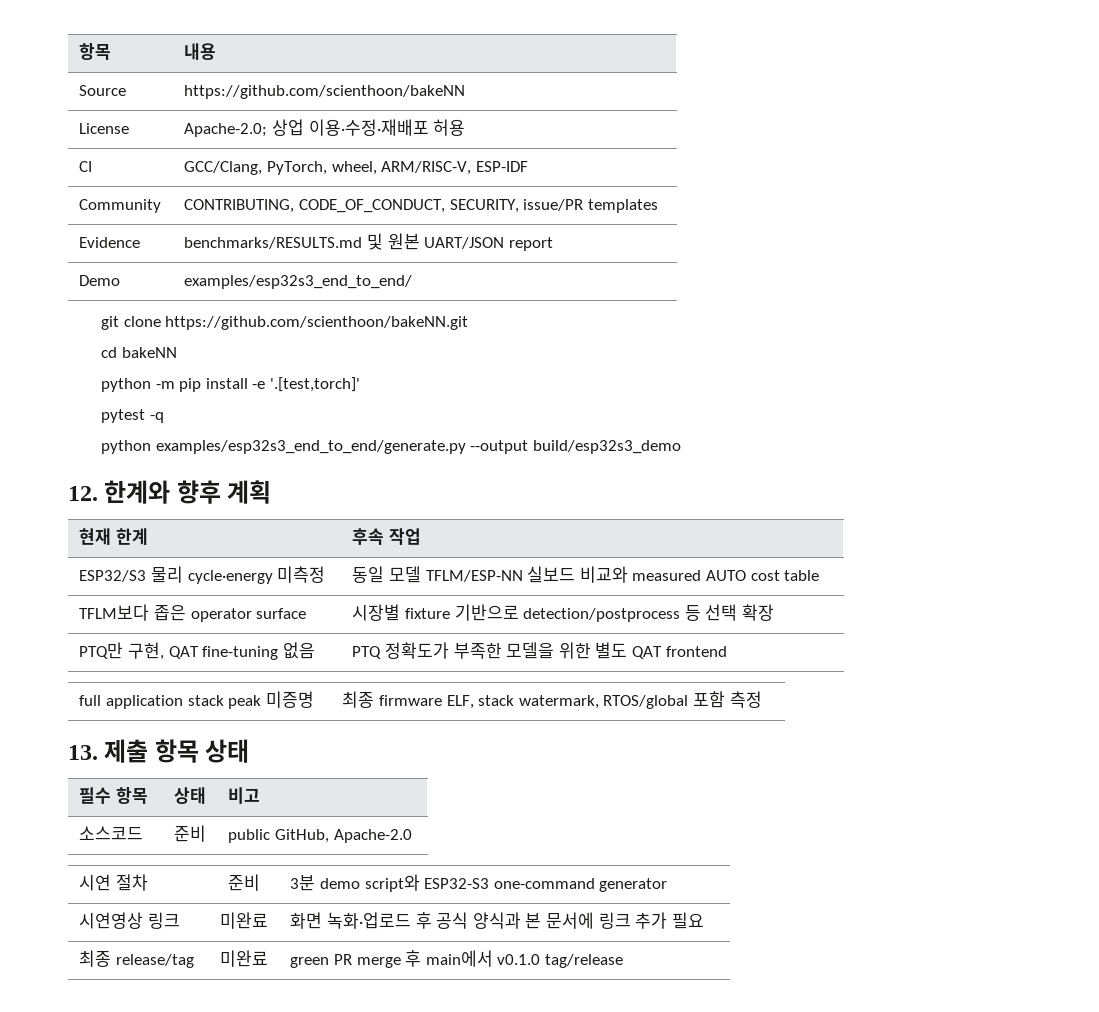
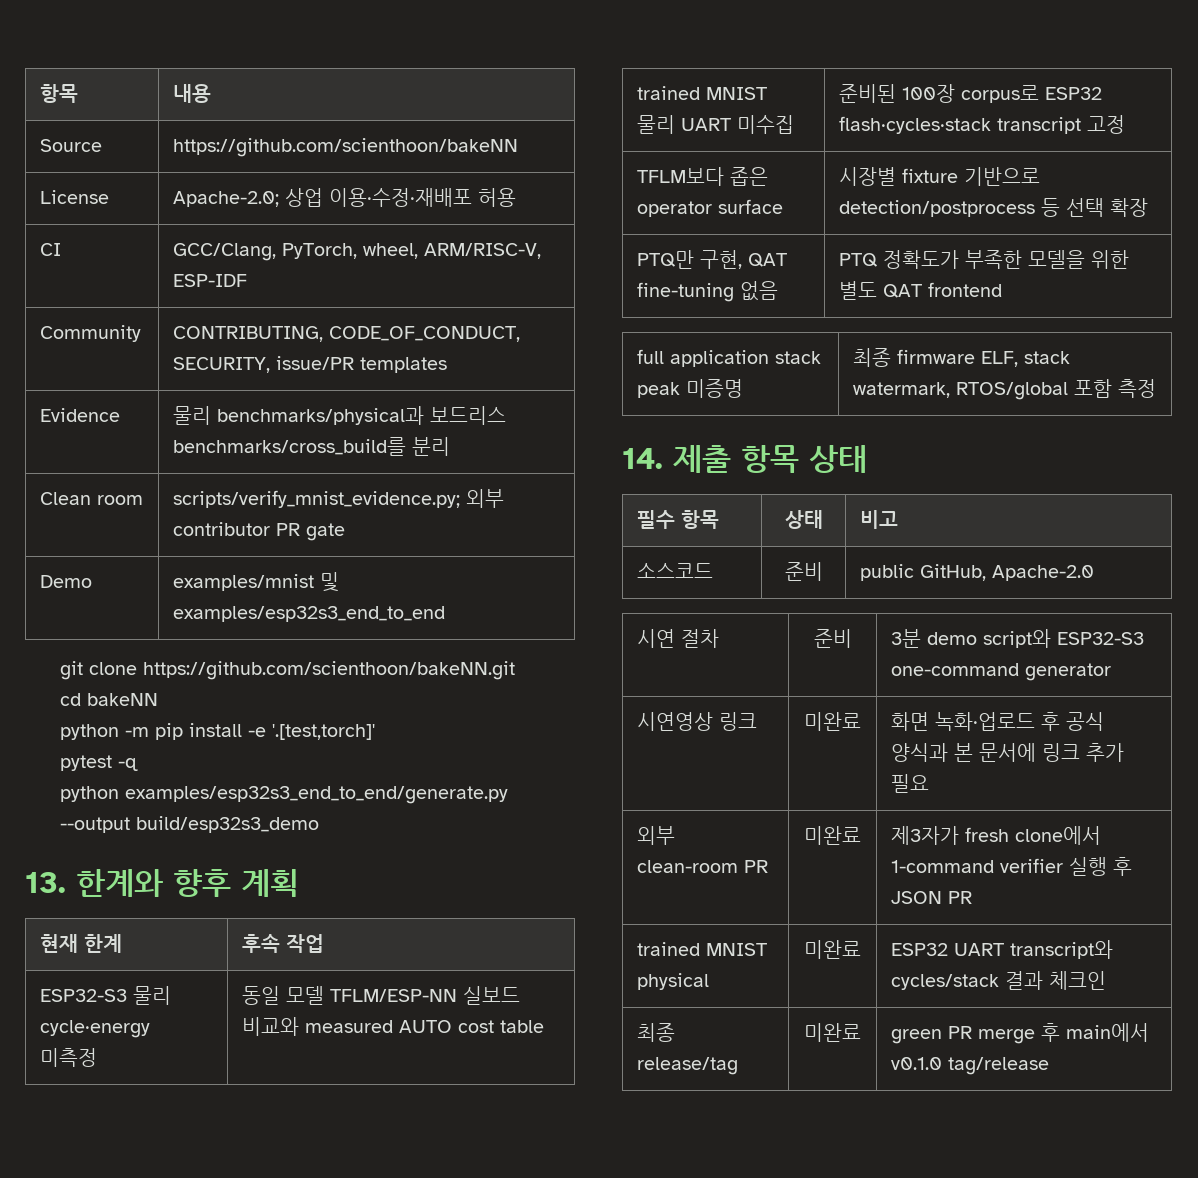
- Evidence | benchmarks/RESULTS.md 및 원본 UART/JSON report
- Demo | examples/esp32s3_end_to_end/
+ Evidence | 물리 benchmarks/physical과 보드리스 benchmarks/cross_build를 분리
+ Clean room | scripts/verify_mnist_evidence.py; 외부 contributor PR gate
+ Demo | examples/mnist 및 examples/esp32s3_end_to_end
- 12. 한계와 향후 계획
+ 13. 한계와 향후 계획
- ESP32/S3 물리 cycle·energy 미측정 | 동일 모델 TFLM/ESP-NN 실보드 비교와 measured AUTO cost table
+ ESP32-S3 물리 cycle·energy 미측정 | 동일 모델 TFLM/ESP-NN 실보드 비교와 measured AUTO cost table
+ trained MNIST 물리 UART 미수집 | 준비된 100장 corpus로 ESP32 flash·cycles·stack transcript 고정
- 13. 제출 항목 상태
+ 14. 제출 항목 상태
+ 외부 clean-room PR | 미완료 | 제3자가 fresh clone에서 1-command verifier 실행 후 JSON PR
+ trained MNIST physical | 미완료 | ESP32 UART transcript와 cycles/stack 결과 체크인

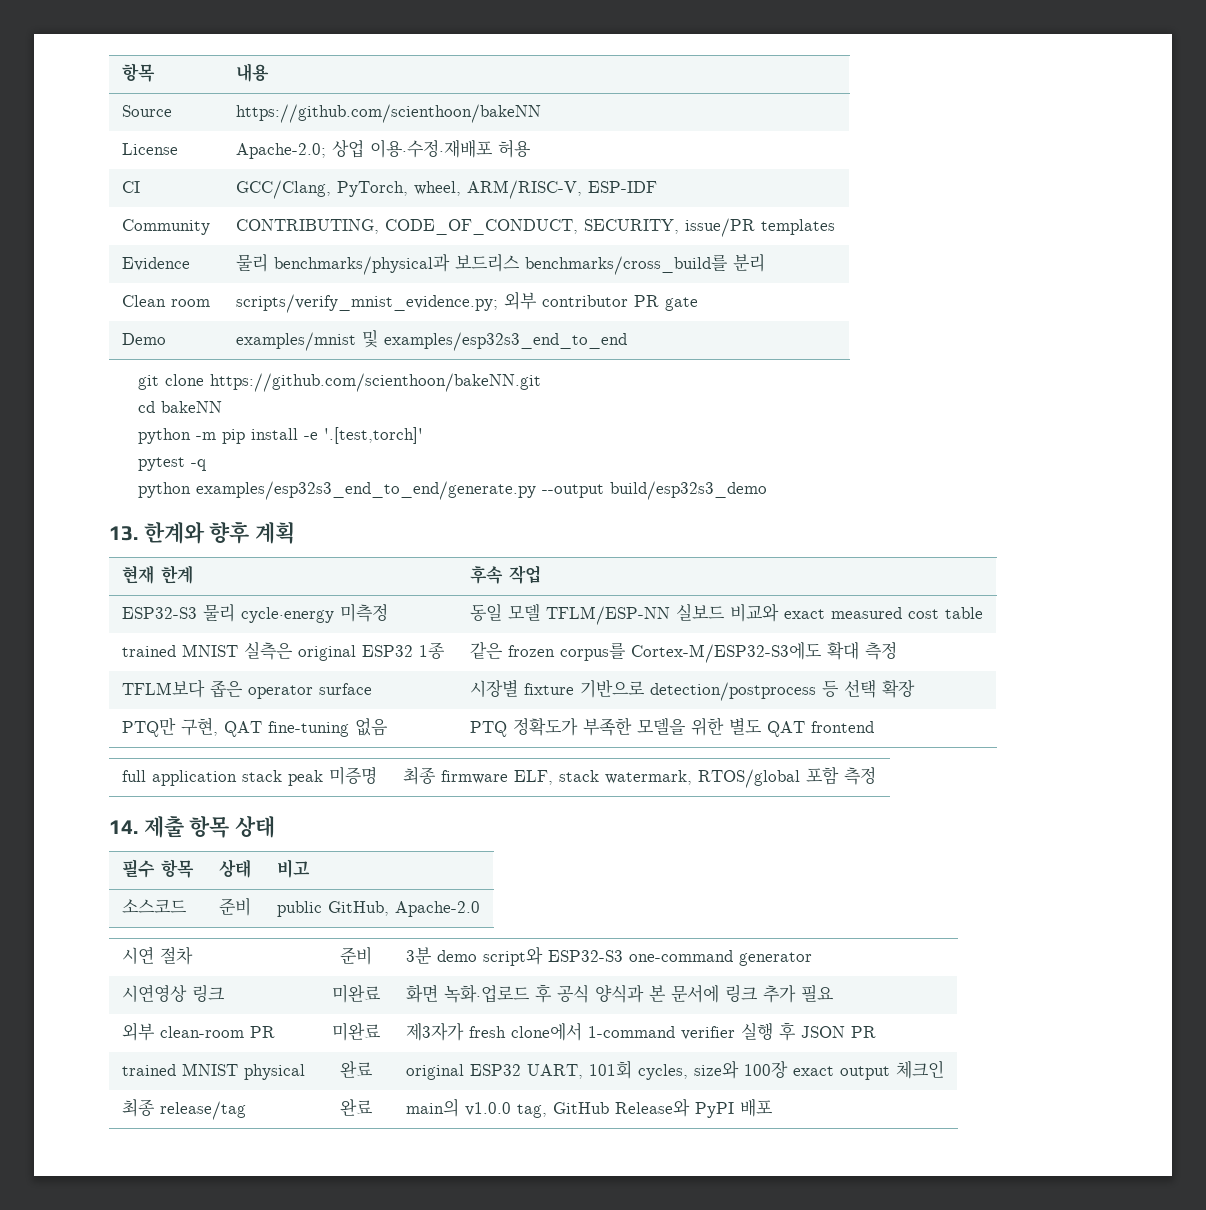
- ESP32-S3 물리 cycle·energy 미측정 | 동일 모델 TFLM/ESP-NN 실보드 비교와 measured AUTO cost table
+ ESP32-S3 물리 cycle·energy 미측정 | 동일 모델 TFLM/ESP-NN 실보드 비교와 exact measured cost table
- trained MNIST 물리 UART 미수집 | 준비된 100장 corpus로 ESP32 flash·cycles·stack transcript 고정
+ trained MNIST 실측은 original ESP32 1종 | 같은 frozen corpus를 Cortex-M/ESP32-S3에도 확대 측정
- trained MNIST physical | 미완료 | ESP32 UART transcript와 cycles/stack 결과 체크인
- 최종 release/tag | 미완료 | green PR merge 후 main에서 v0.1.0 tag/release
+ trained MNIST physical | 완료 | original ESP32 UART, 101회 cycles, size와 100장 exact output 체크인
+ 최종 release/tag | 완료 | main의 v1.0.0 tag, GitHub Release와 PyPI 배포

